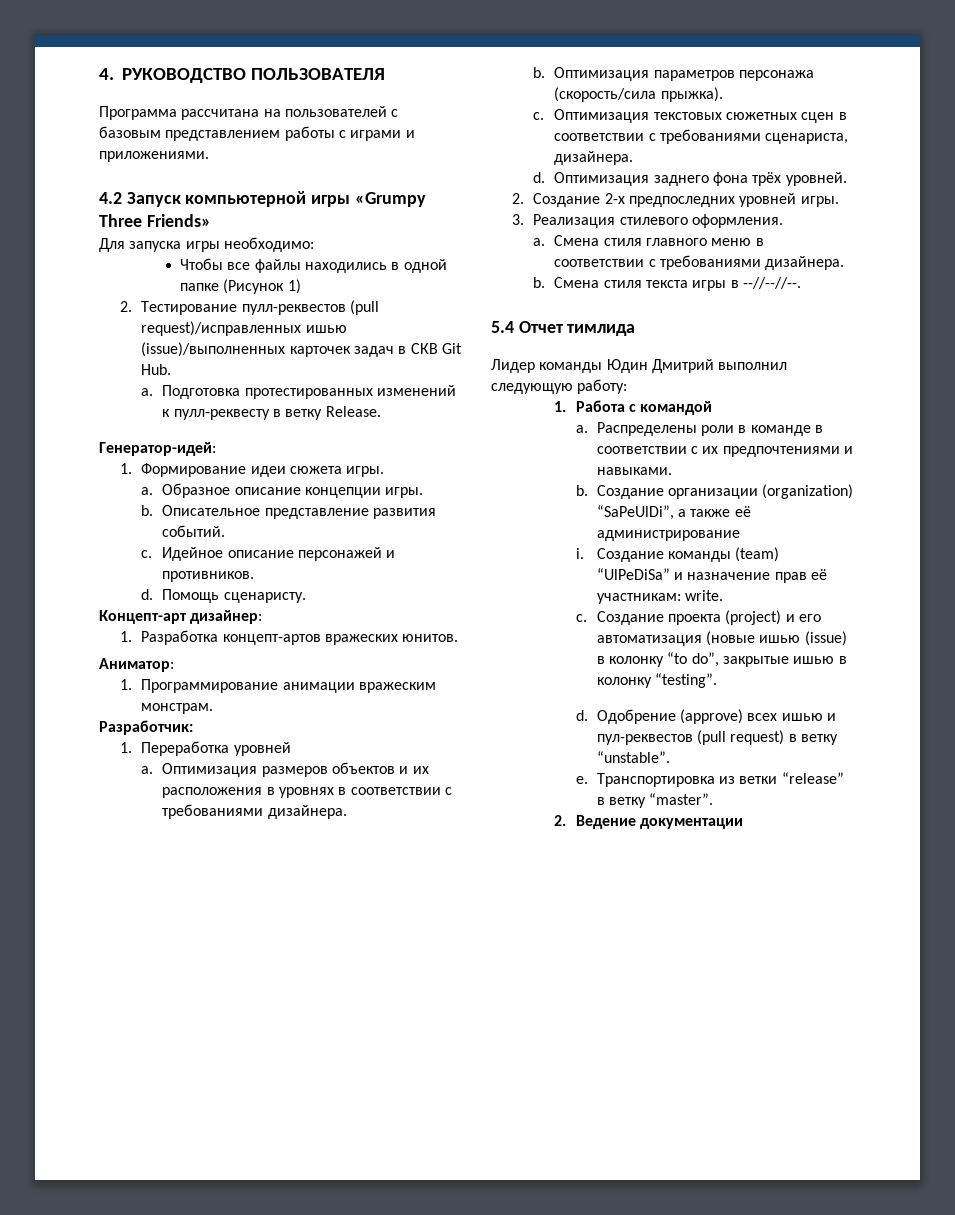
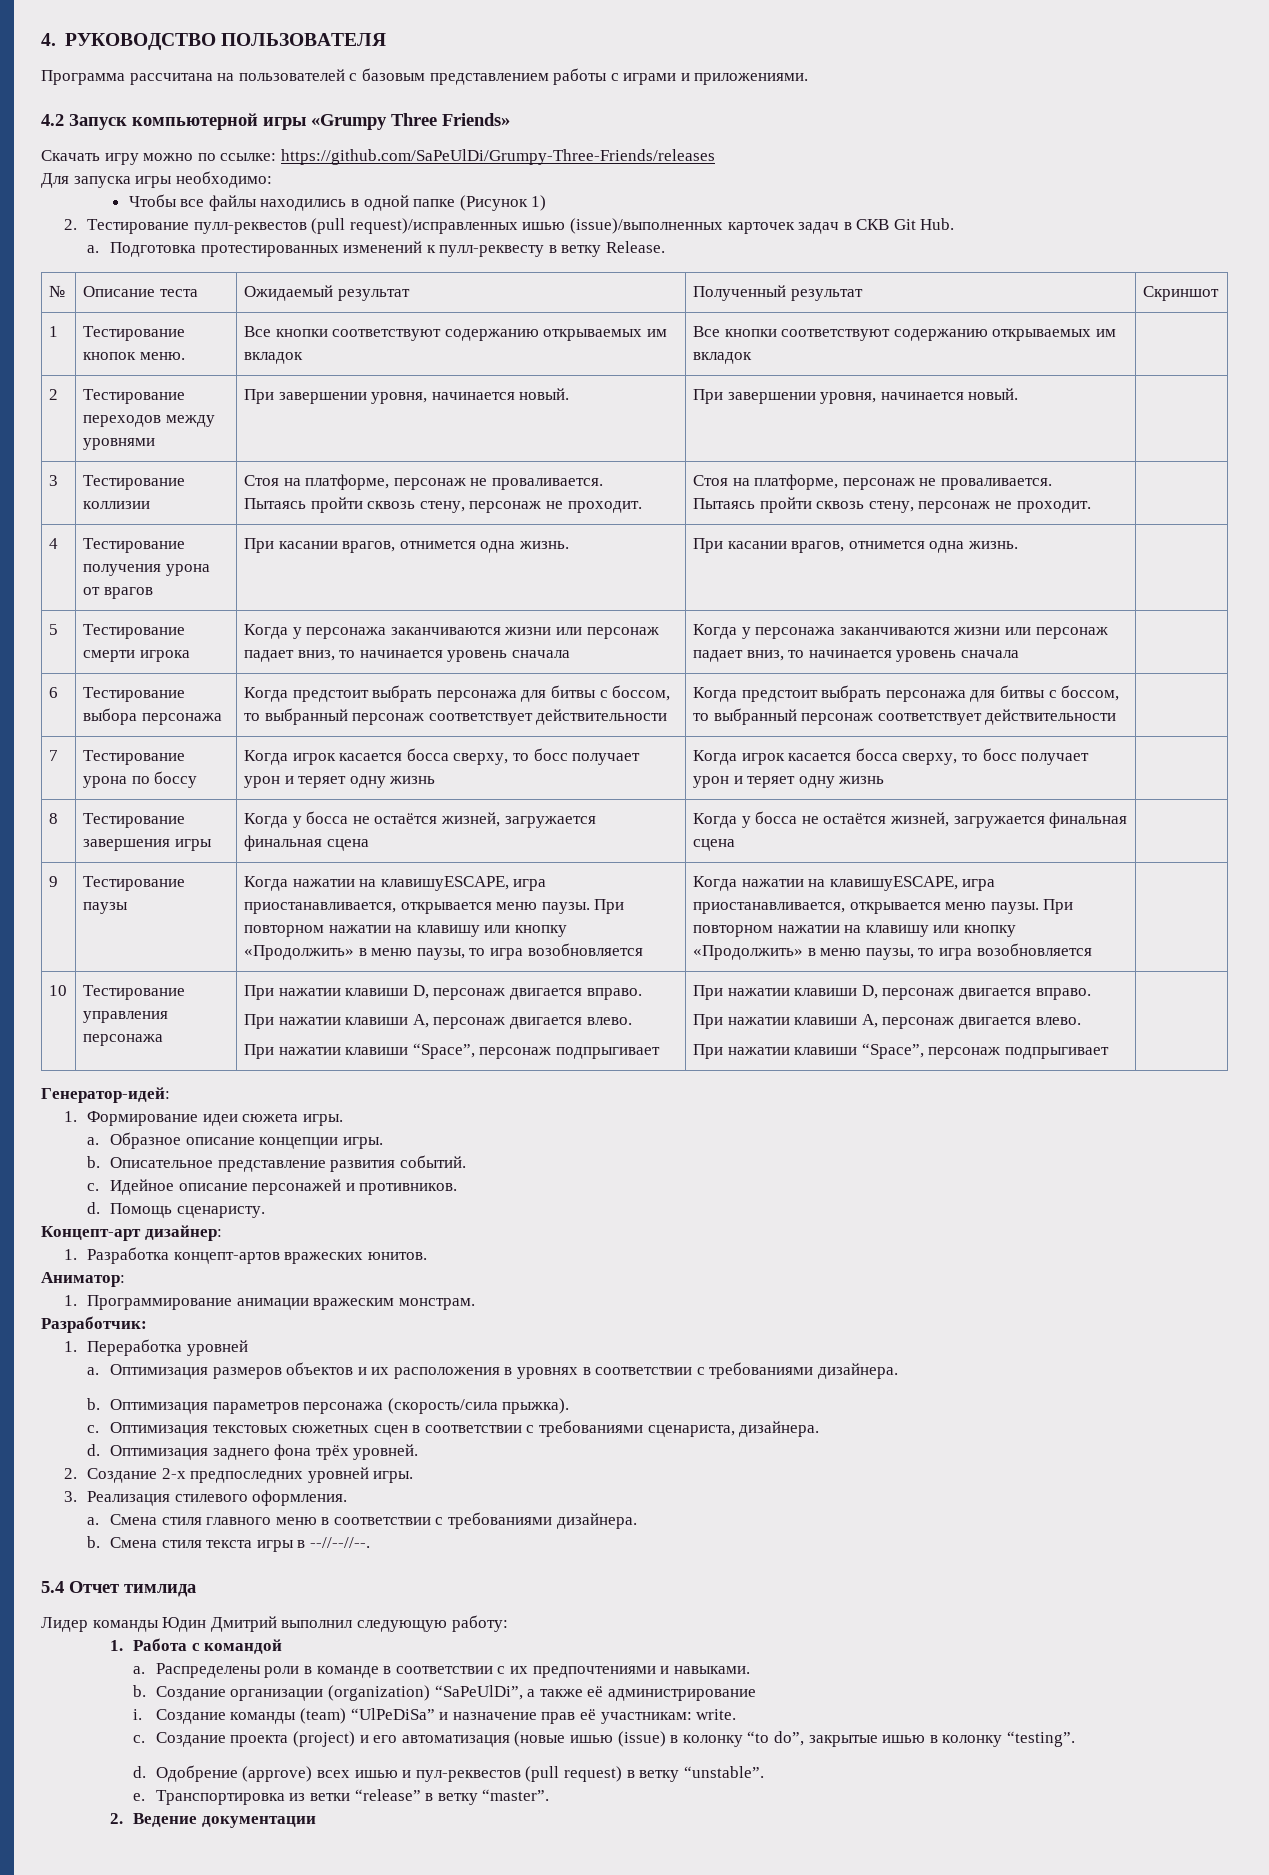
+ Скачать игру можно по ссылке: https://github.com/SaPeUlDi/Grumpy-Three-Friends/releases
+ № | Описание теста | Ожидаемый результат | Полученный результат | Скриншот
+ 1 | Тестирование кнопок меню. | Все кнопки соответствуют содержанию открываемых им вкладок | Все кнопки соответствуют содержанию открываемых им вкладок |
+ 2 | Тестирование переходов между уровнями | При завершении уровня, начинается новый. | При завершении уровня, начинается новый. |
+ 3 | Тестирование коллизии | Стоя на платформе, персонаж не проваливается.
+ Пытаясь пройти сквозь стену, персонаж не проходит. | Стоя на платформе, персонаж не проваливается.
+ Пытаясь пройти сквозь стену, персонаж не проходит. |
+ 4 | Тестирование получения урона от врагов | При касании врагов, отнимется одна жизнь. | При касании врагов, отнимется одна жизнь. |
+ 5 | Тестирование смерти игрока | Когда у персонажа заканчиваются жизни или персонаж падает вниз, то начинается уровень сначала | Когда у персонажа заканчиваются жизни или персонаж падает вниз, то начинается уровень сначала |
+ 6 | Тестирование выбора персонажа | Когда предстоит выбрать персонажа для битвы с боссом, то выбранный персонаж соответствует действительности | Когда предстоит выбрать персонажа для битвы с боссом, то выбранный персонаж соответствует действительности |
+ 7 | Тестирование урона по боссу | Когда игрок касается босса сверху, то босс получает урон и теряет одну жизнь | Когда игрок касается босса сверху, то босс получает урон и теряет одну жизнь |
+ 8 | Тестирование завершения игры | Когда у босса не остаётся жизней, загружается финальная сцена | Когда у босса не остаётся жизней, загружается финальная сцена |
+ 9 | Тестирование паузы | Когда нажатии на клавишуESCAPE, игра приостанавливается, открывается меню паузы. При повторном нажатии на клавишу или кнопку «Продолжить» в меню паузы, то игра возобновляется | Когда нажатии на клавишуESCAPE, игра приостанавливается, открывается меню паузы. При повторном нажатии на клавишу или кнопку «Продолжить» в меню паузы, то игра возобновляется |
+ 10 | Тестирование управления персонажа | При нажатии клавиши D, персонаж двигается вправо.
+ При нажатии клавиши A, персонаж двигается влево.
+ При нажатии клавиши “Space”, персонаж подпрыгивает | При нажатии клавиши D, персонаж двигается вправо.
+ При нажатии клавиши A, персонаж двигается влево.
+ При нажатии клавиши “Space”, персонаж подпрыгивает

